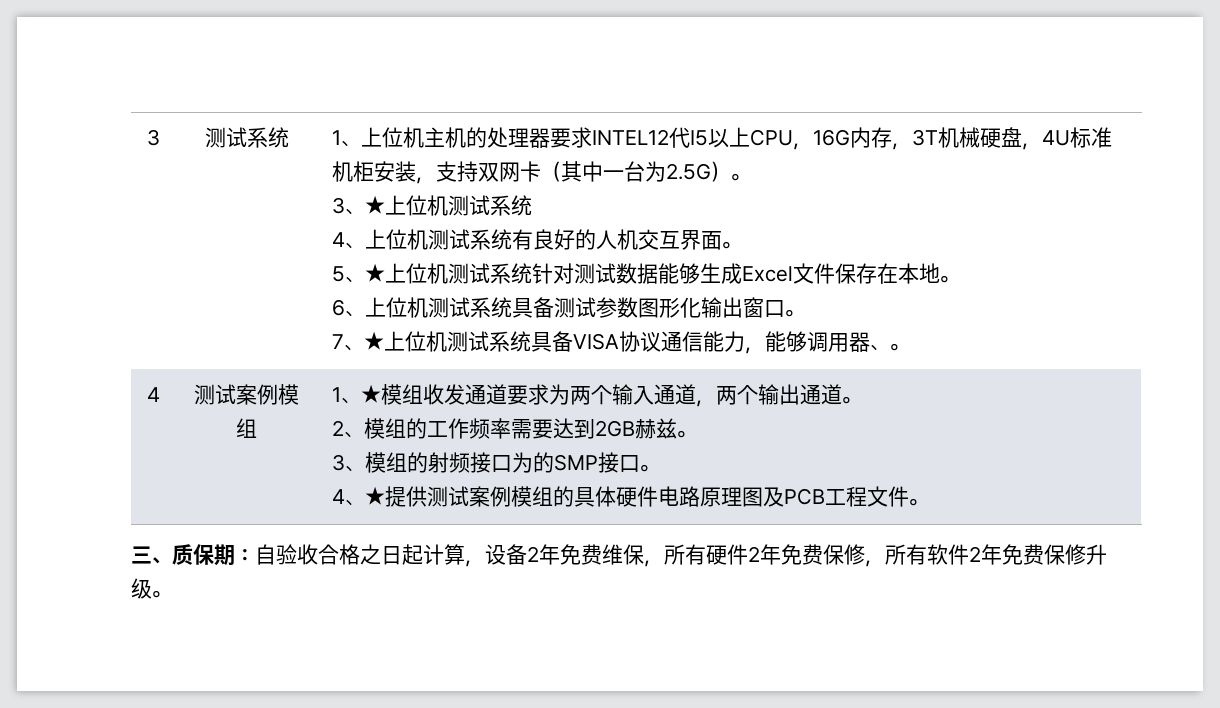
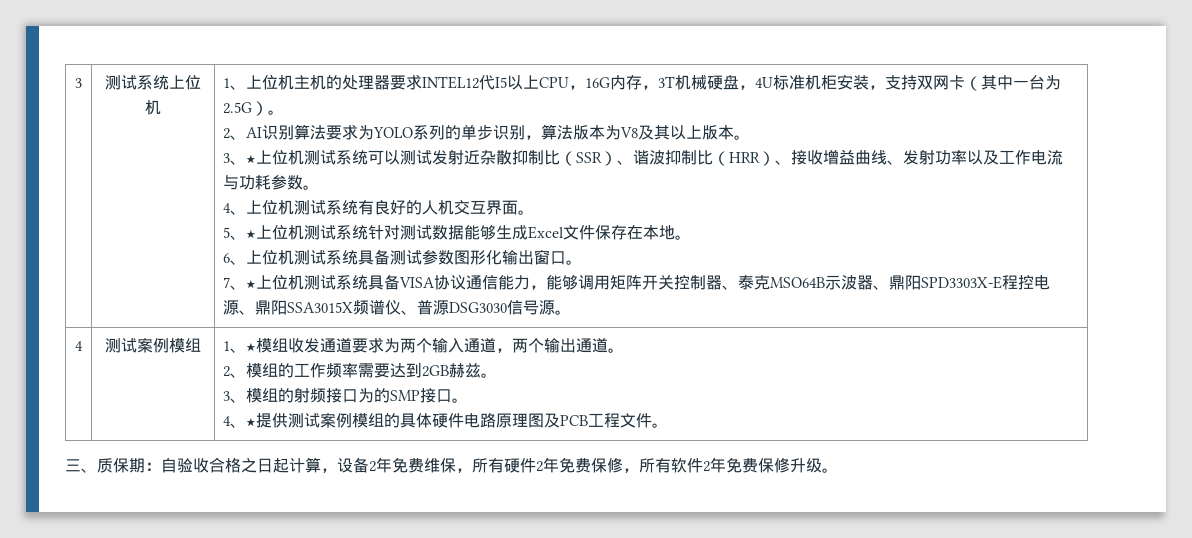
- 3 | 测试系统
+ 3 | 测试系统上位机
+ 2、AI识别算法要求为YOLO系列的单步识别，算法版本为V8及其以上版本。
- 3、★上位机测试系统
+ 3、★上位机测试系统可以测试发射近杂散抑制比（SSR）、谐波抑制比（HRR）、接收增益曲线、发射功率以及工作电流与功耗参数。
- 7、★上位机测试系统具备VISA协议通信能力，能够调用器、。
+ 7、★上位机测试系统具备VISA协议通信能力，能够调用矩阵开关控制器、泰克MSO64B示波器、鼎阳SPD3303X-E程控电源、鼎阳SSA3015X频谱仪、普源DSG3030信号源。

